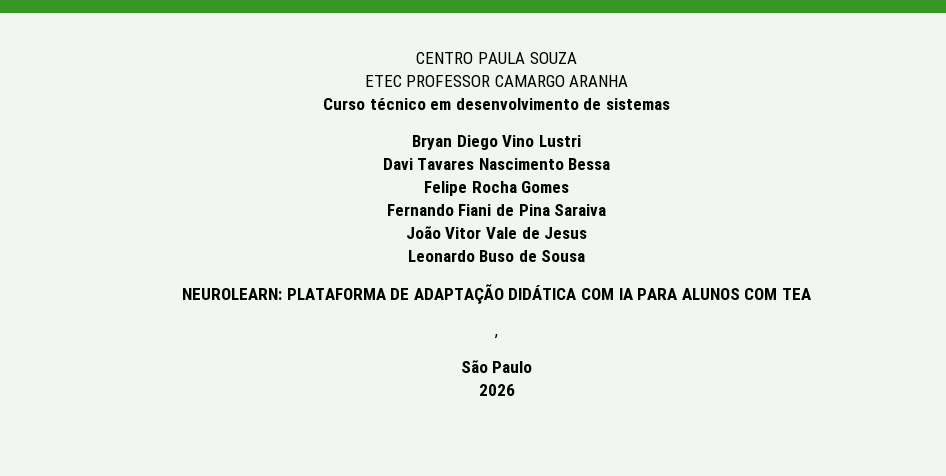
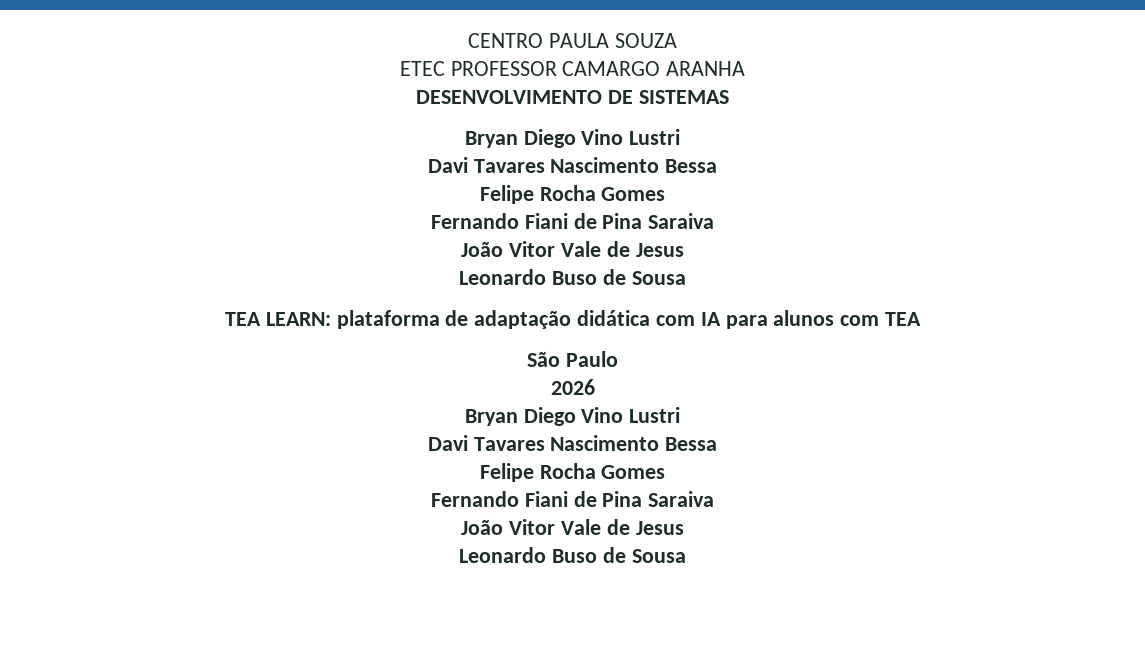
- Curso técnico em desenvolvimento de sistemas
+ DESENVOLVIMENTO DE SISTEMAS
- NEUROLEARN: PLATAFORMA DE ADAPTAÇÃO DIDÁTICA COM IA PARA ALUNOS COM TEA
- ,
+ TEA LEARN: plataforma de adaptação didática com IA para alunos com TEA
  2026
+ Bryan Diego Vino Lustri
+ Davi Tavares Nascimento Bessa
+ Felipe Rocha Gomes
+ Fernando Fiani de Pina Saraiva
+ João Vitor Vale de Jesus
+ Leonardo Buso de Sousa

